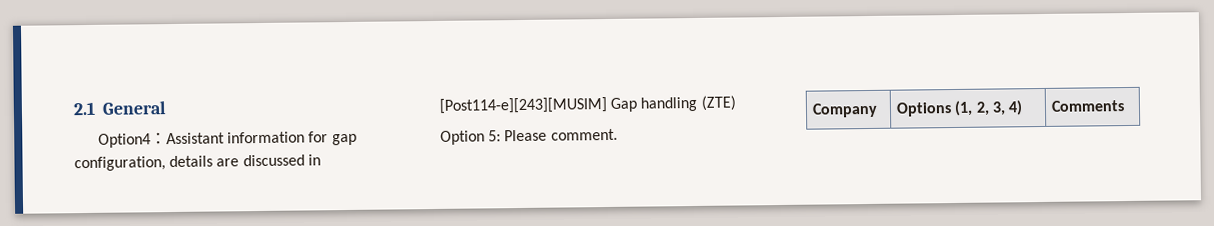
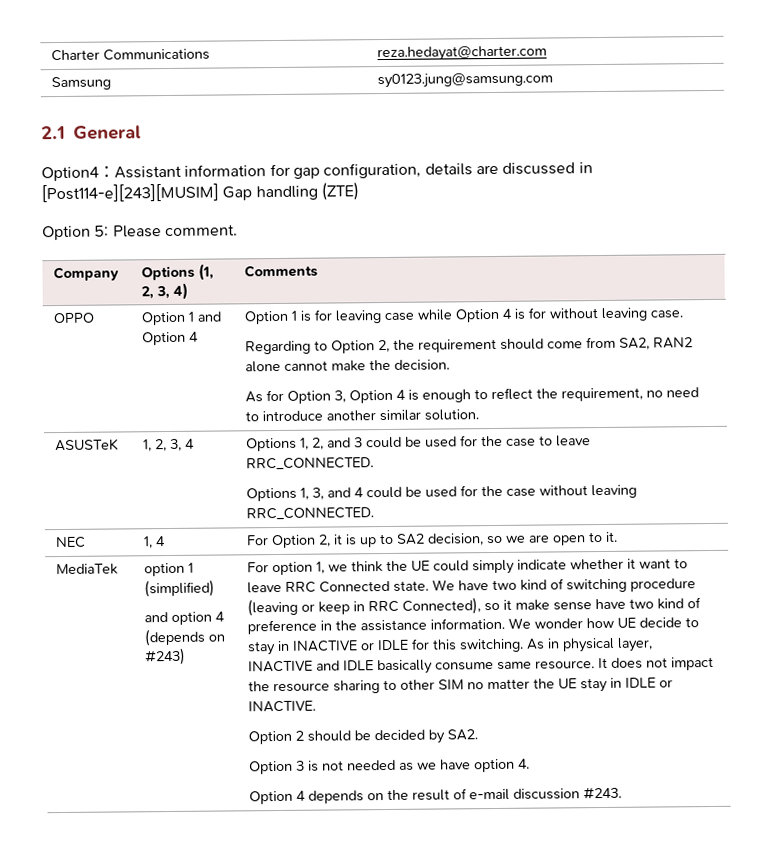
+ Charter Communications | reza.hedayat@charter.com
+ Samsung | sy0123.jung@samsung.com
+ OPPO | Option 1 and Option 4 | Option 1 is for leaving case while Option 4 is for without leaving case.
+ Regarding to Option 2, the requirement should come from SA2, RAN2 alone cannot make the decision.
+ As for Option 3, Option 4 is enough to reflect the requirement, no need to introduce another similar solution.
+ ASUSTeK | 1, 2, 3, 4 | Options 1, 2, and 3 could be used for the case to leave RRC_CONNECTED.
+ Options 1, 3, and 4 could be used for the case without leaving RRC_CONNECTED.
+ NEC | 1, 4 | For Option 2, it is up to SA2 decision, so we are open to it.
+ MediaTek | option 1 (simplified)
+ and option 4 (depends on #243) | For option 1, we think the UE could simply indicate whether it want to leave RRC Connected state. We have two kind of switching procedure (leaving or keep in RRC Connected), so it make sense have two kind of preference in the assistance information. We wonder how UE decide to stay in INACTIVE or IDLE for this switching. As in physical layer, INACTIVE and IDLE basically consume same resource. It does not impact the resource sharing to other SIM no matter the UE stay in IDLE or INACTIVE.
+ Option 2 should be decided by SA2.
+ Option 3 is not needed as we have option 4.
+ Option 4 depends on the result of e-mail discussion #243.

